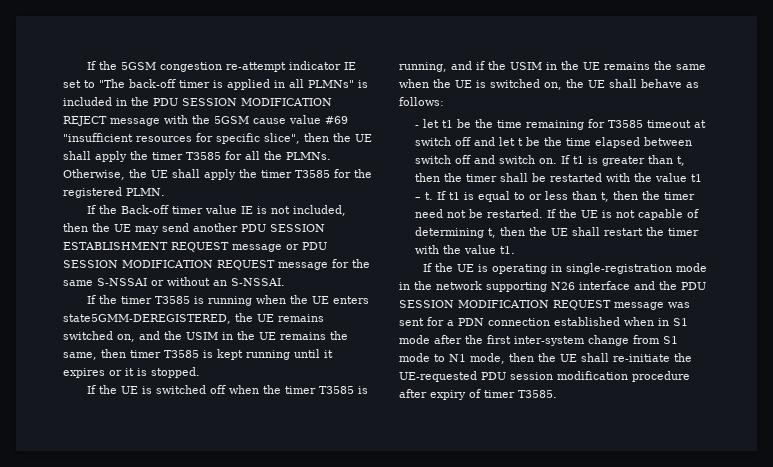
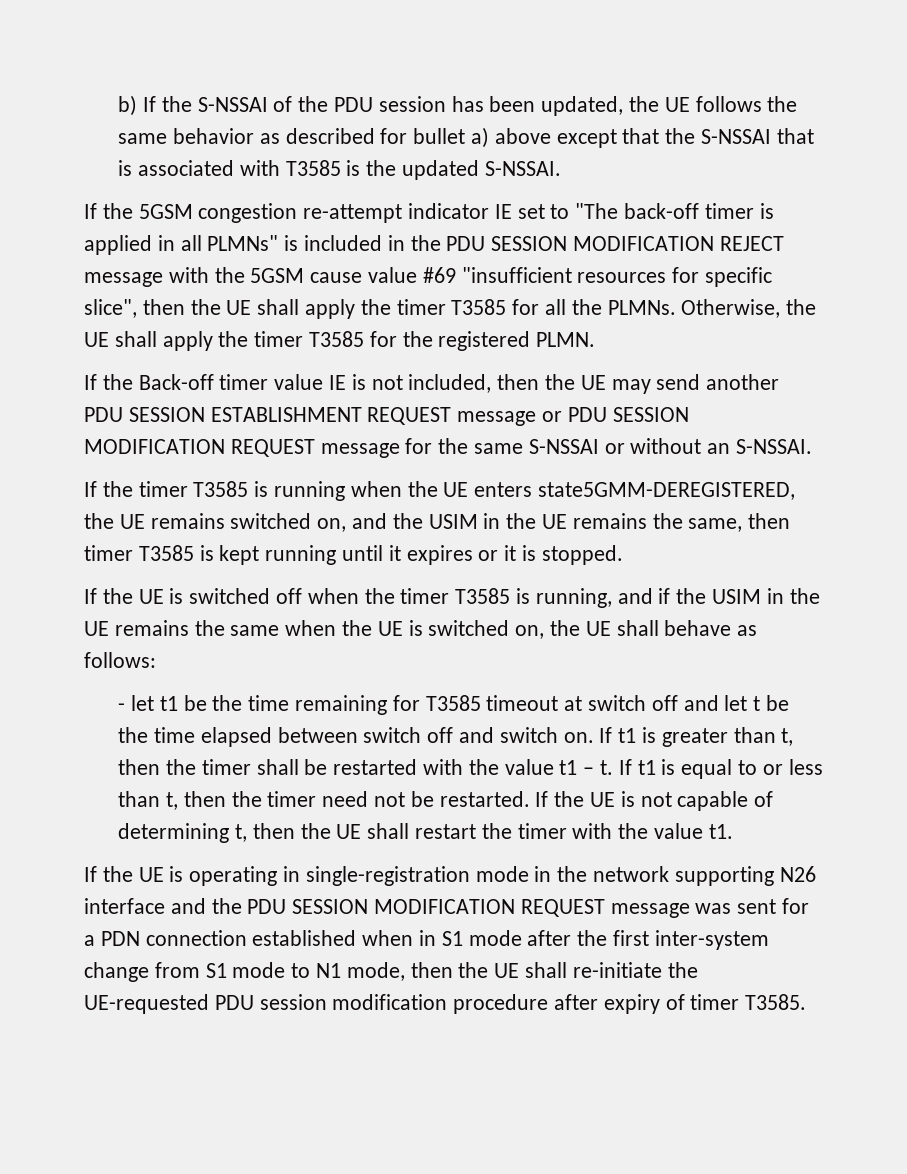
+ b) If the S-NSSAI of the PDU session has been updated, the UE follows the same behavior as described for bullet a) above except that the S-NSSAI that is associated with T3585 is the updated S-NSSAI.

